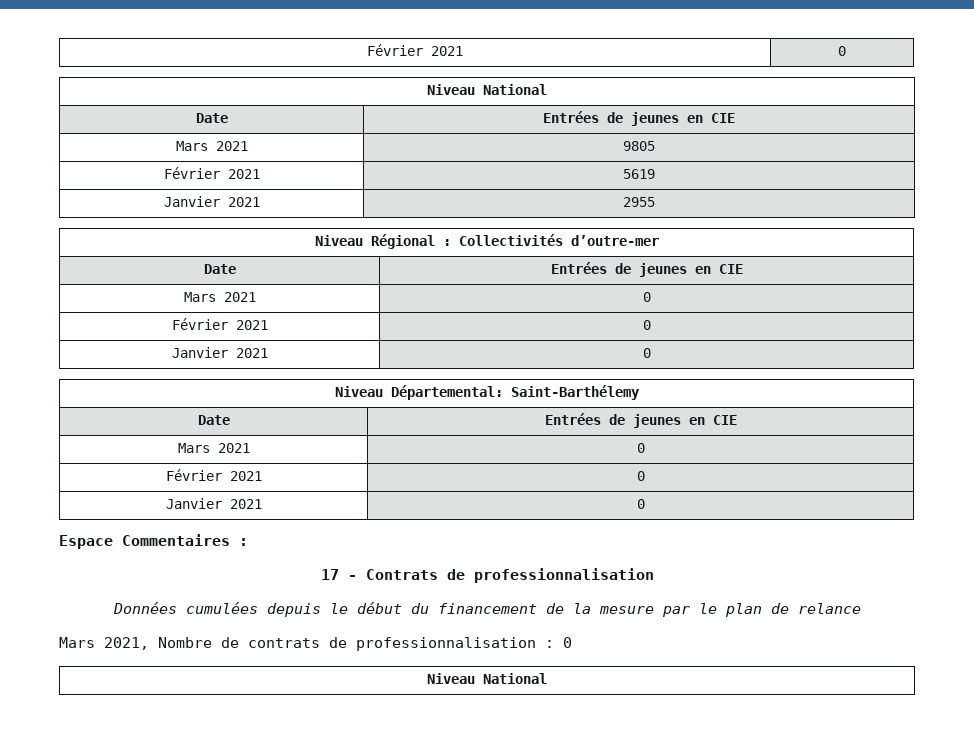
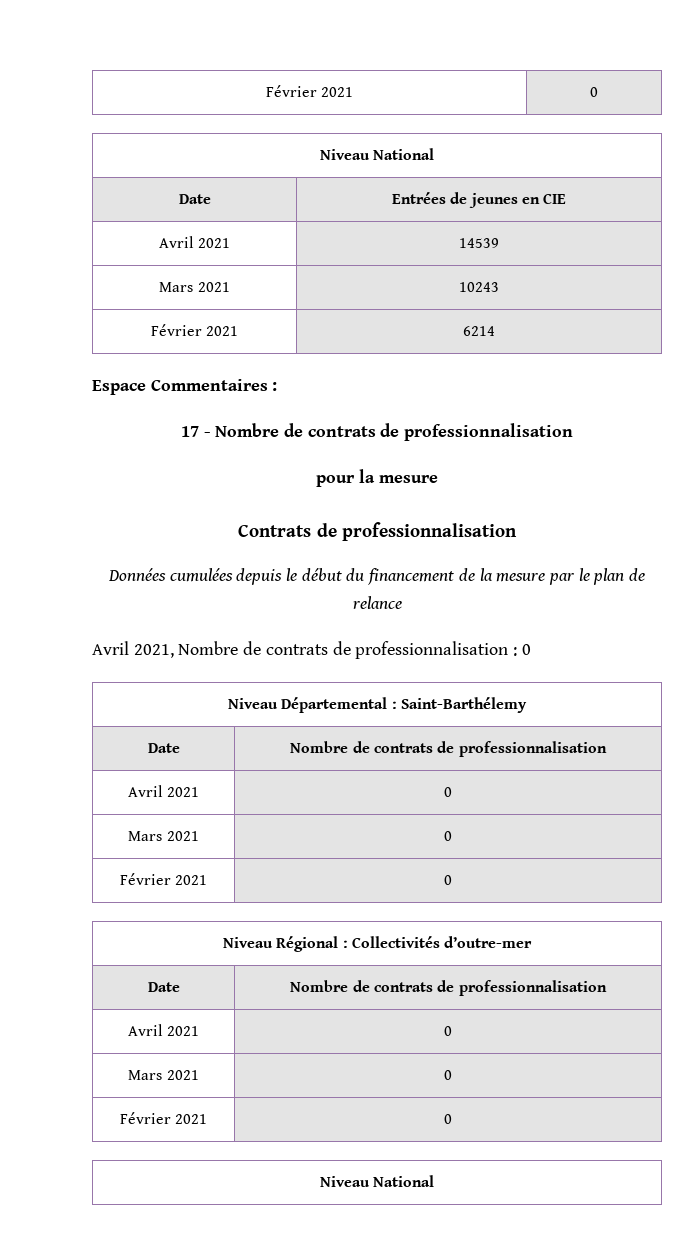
- Mars 2021 | 9805
- Février 2021 | 5619
- Janvier 2021 | 2955
- Niveau Régional : Collectivités d’outre-mer
- Date | Entrées de jeunes en CIE
- Mars 2021 | 0
- Février 2021 | 0
- Janvier 2021 | 0
- Niveau Départemental: Saint-Barthélemy
- Date | Entrées de jeunes en CIE
- Mars 2021 | 0
- Février 2021 | 0
- Janvier 2021 | 0
+ Avril 2021 | 14539
+ Mars 2021 | 10243
+ Février 2021 | 6214
- 17 - Contrats de professionnalisation
+ 17 - Nombre de contrats de professionnalisation
+ pour la mesure
+ Contrats de professionnalisation
- Mars 2021, Nombre de contrats de professionnalisation : 0
+ Avril 2021, Nombre de contrats de professionnalisation : 0
+ Niveau Départemental : Saint-Barthélemy
+ Date | Nombre de contrats de professionnalisation
+ Avril 2021 | 0
+ Mars 2021 | 0
+ Février 2021 | 0
+ Niveau Régional : Collectivités d’outre-mer
+ Date | Nombre de contrats de professionnalisation
+ Avril 2021 | 0
+ Mars 2021 | 0
+ Février 2021 | 0

